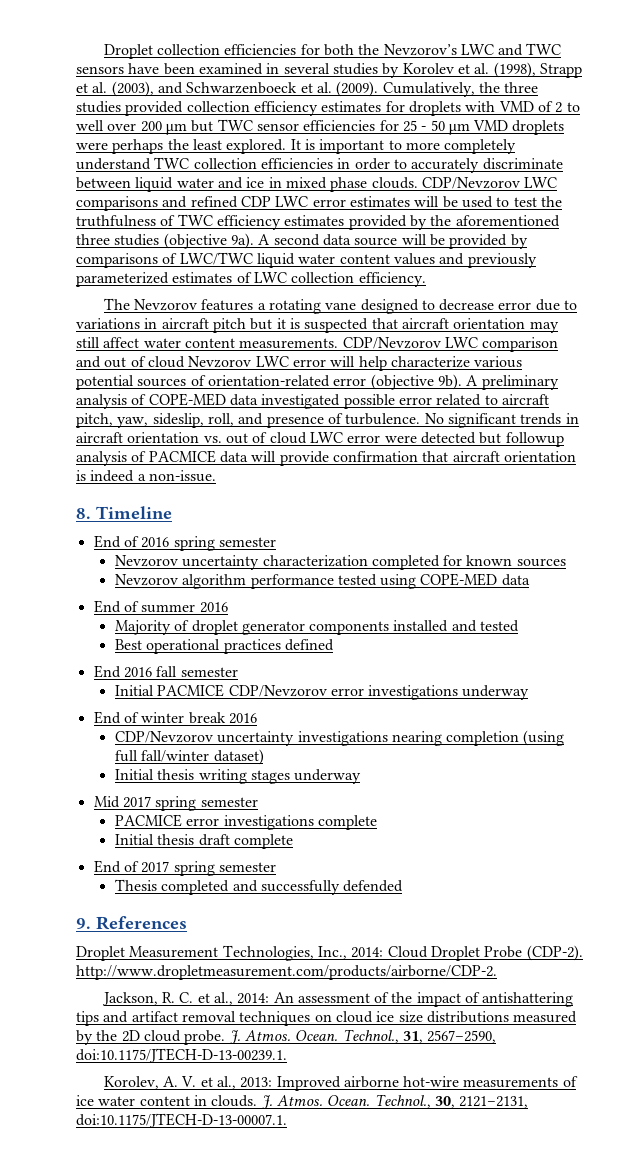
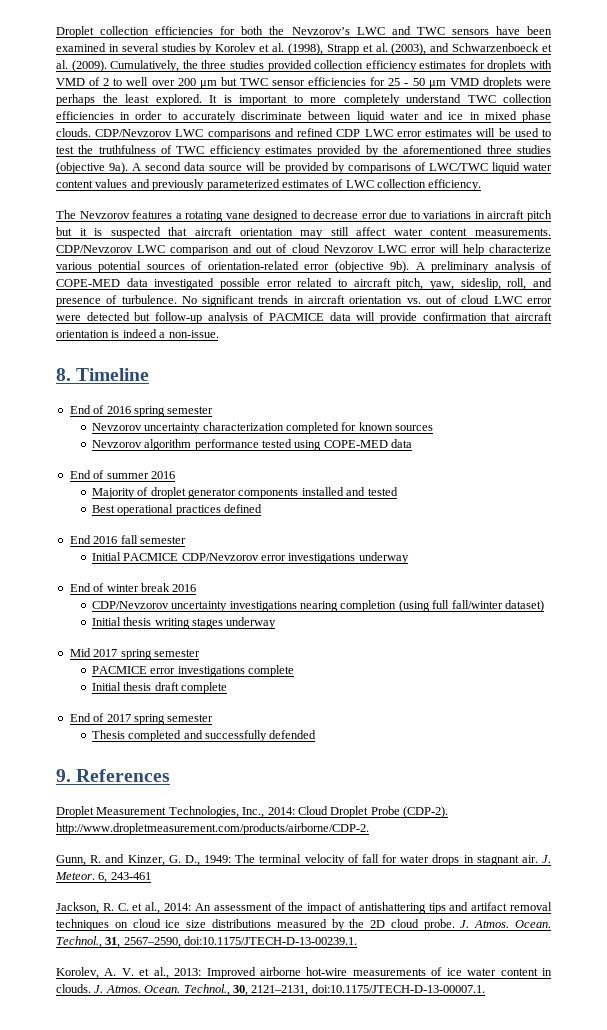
- No significant trends in aircraft orientation vs. out of cloud LWC error were detected but followup analysis of PACMICE data will provide confirmation that aircraft orientation is indeed a non-issue.
+ No significant trends in aircraft orientation vs. out of cloud LWC error were detected but follow-up analysis of PACMICE data will provide confirmation that aircraft orientation is indeed a non-issue.
+ Gunn, R. and Kinzer, G. D., 1949: The terminal velocity of fall for water drops in stagnant air. J. Meteor. 6, 243-461

